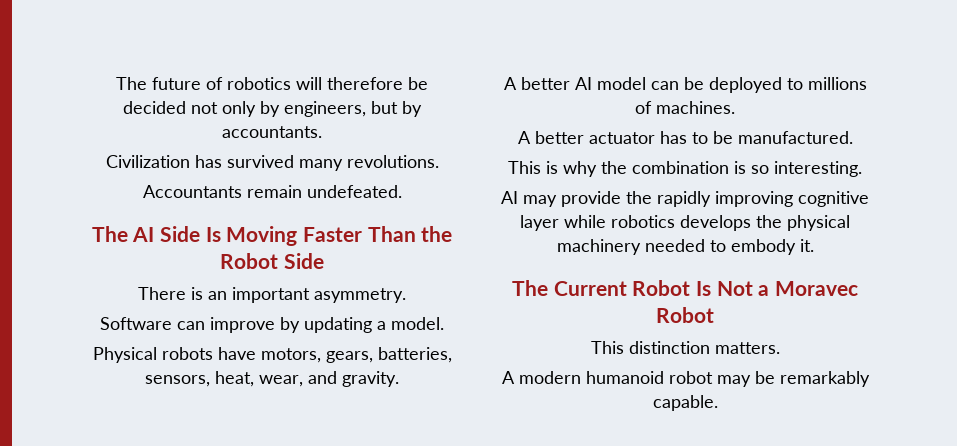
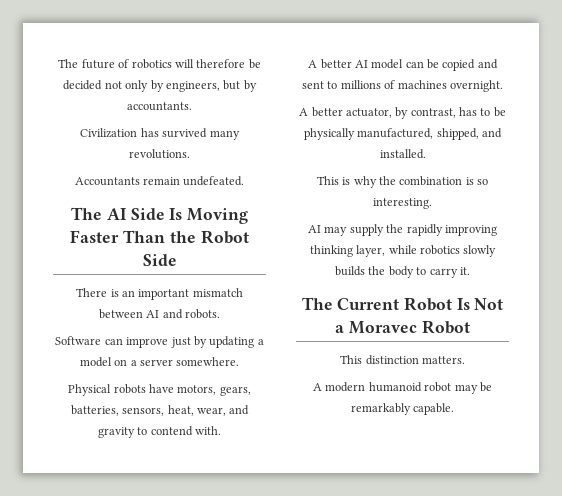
- There is an important asymmetry.
+ There is an important mismatch between AI and robots.
- Software can improve by updating a model.
+ Software can improve just by updating a model on a server somewhere.
- Physical robots have motors, gears, batteries, sensors, heat, wear, and gravity.
+ Physical robots have motors, gears, batteries, sensors, heat, wear, and gravity to contend with.
- A better AI model can be deployed to millions of machines.
- A better actuator has to be manufactured.
+ A better AI model can be copied and sent to millions of machines overnight.
+ A better actuator, by contrast, has to be physically manufactured, shipped, and installed.
- AI may provide the rapidly improving cognitive layer while robotics develops the physical machinery needed to embody it.
+ AI may supply the rapidly improving thinking layer, while robotics slowly builds the body to carry it.

